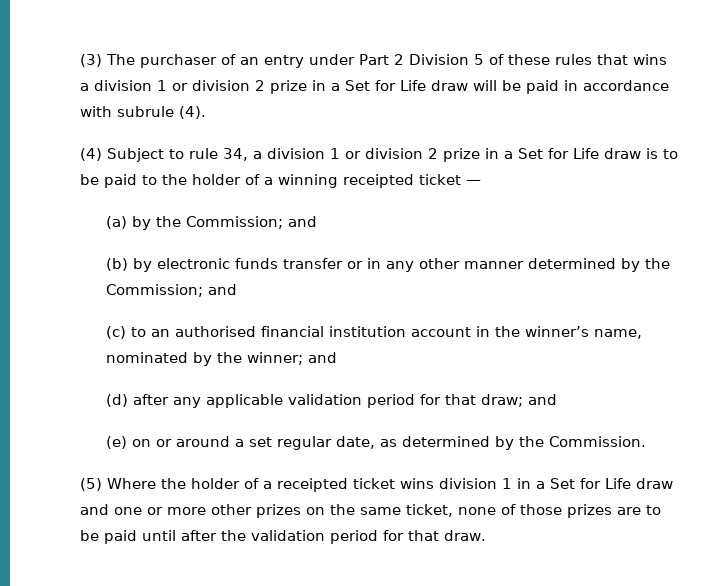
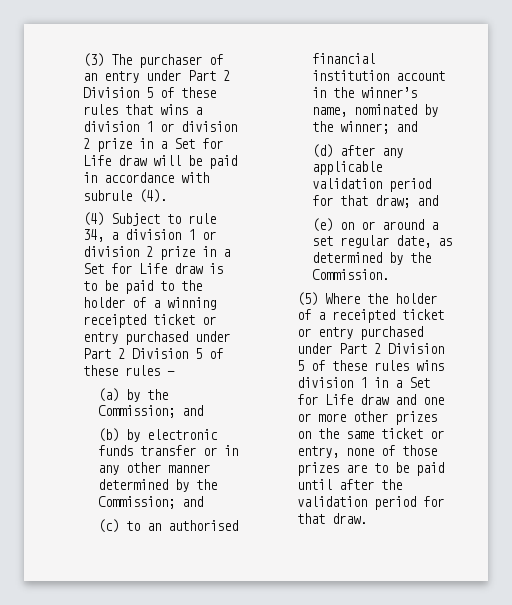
- (4) Subject to rule 34, a division 1 or division 2 prize in a Set for Life draw is to be paid to the holder of a winning receipted ticket —
+ (4) Subject to rule 34, a division 1 or division 2 prize in a Set for Life draw is to be paid to the holder of a winning receipted ticket or entry purchased under Part 2 Division 5 of these rules —
- (5) Where the holder of a receipted ticket wins division 1 in a Set for Life draw and one or more other prizes on the same ticket, none of those prizes are to be paid until after the validation period for that draw.
+ (5) Where the holder of a receipted ticket or entry purchased under Part 2 Division 5 of these rules wins division 1 in a Set for Life draw and one or more other prizes on the same ticket or entry, none of those prizes are to be paid until after the validation period for that draw.

